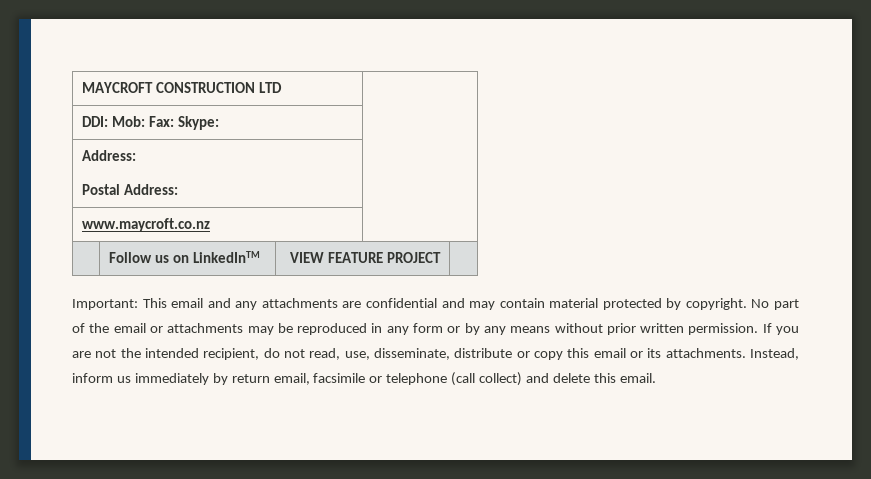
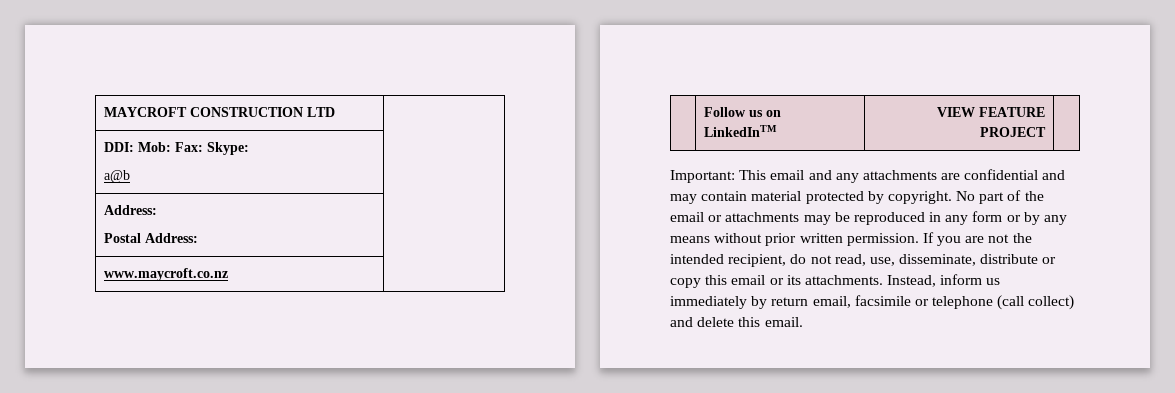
- DDI: Mob: Fax: Skype: |
+ DDI: Mob: Fax: Skype:
+ a@b |

